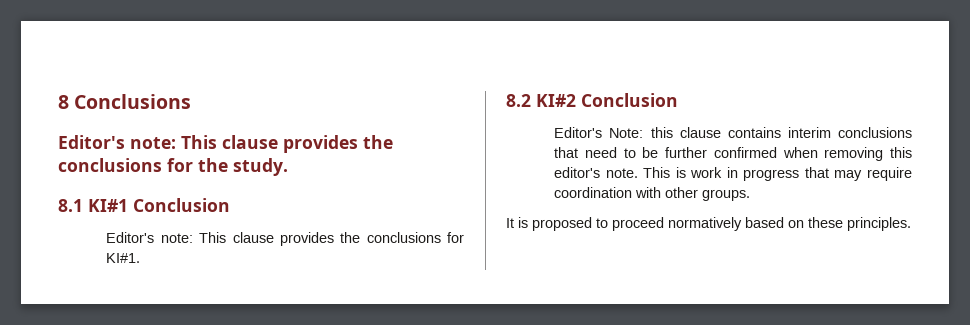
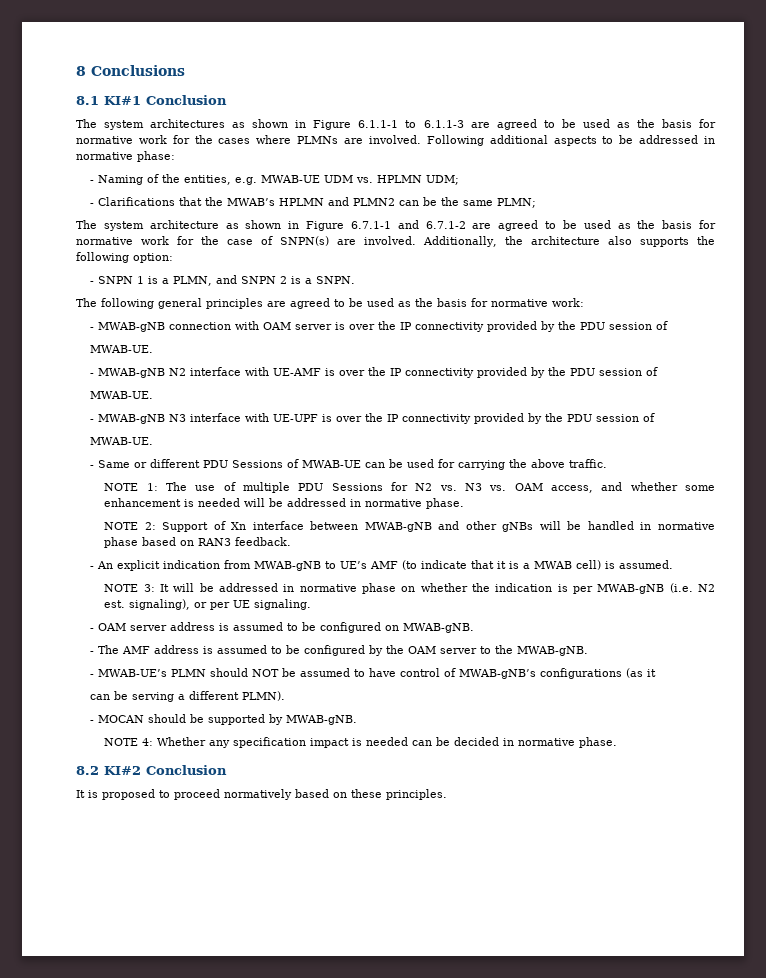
- Editor's note: This clause provides the conclusions for the study.
  8.1 KI#1 Conclusion
- Editor's note: This clause provides the conclusions for KI#1.
+ The system architectures as shown in Figure 6.1.1-1 to 6.1.1-3 are agreed to be used as the basis for normative work for the cases where PLMNs are involved. Following additional aspects to be addressed in normative phase:
+ - Naming of the entities, e.g. MWAB-UE UDM vs. HPLMN UDM;
+ - Clarifications that the MWAB’s HPLMN and PLMN2 can be the same PLMN;
+ The system architecture as shown in Figure 6.7.1-1 and 6.7.1-2 are agreed to be used as the basis for normative work for the case of SNPN(s) are involved. Additionally, the architecture also supports the following option:
+ - SNPN 1 is a PLMN, and SNPN 2 is a SNPN.
+ The following general principles are agreed to be used as the basis for normative work:
+ - MWAB-gNB connection with OAM server is over the IP connectivity provided by the PDU session of
+ MWAB-UE.
+ - MWAB-gNB N2 interface with UE-AMF is over the IP connectivity provided by the PDU session of
+ MWAB-UE.
+ - MWAB-gNB N3 interface with UE-UPF is over the IP connectivity provided by the PDU session of
+ MWAB-UE.
+ - Same or different PDU Sessions of MWAB-UE can be used for carrying the above traffic.
+ NOTE 1: The use of multiple PDU Sessions for N2 vs. N3 vs. OAM access, and whether some enhancement is needed will be addressed in normative phase.
+ NOTE 2: Support of Xn interface between MWAB-gNB and other gNBs will be handled in normative phase based on RAN3 feedback.
+ - An explicit indication from MWAB-gNB to UE’s AMF (to indicate that it is a MWAB cell) is assumed.
+ NOTE 3: It will be addressed in normative phase on whether the indication is per MWAB-gNB (i.e. N2 est. signaling), or per UE signaling.
+ - OAM server address is assumed to be configured on MWAB-gNB.
+ - The AMF address is assumed to be configured by the OAM server to the MWAB-gNB.
+ - MWAB-UE’s PLMN should NOT be assumed to have control of MWAB-gNB’s configurations (as it
+ can be serving a different PLMN).
+ - MOCAN should be supported by MWAB-gNB.
+ NOTE 4: Whether any specification impact is needed can be decided in normative phase.
  8.2 KI#2 Conclusion
- Editor's Note: this clause contains interim conclusions that need to be further confirmed when removing this editor's note. This is work in progress that may require coordination with other groups.

